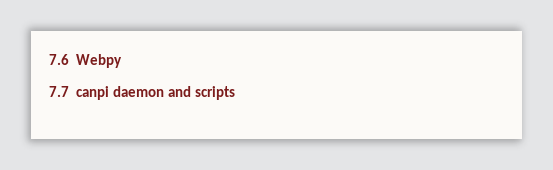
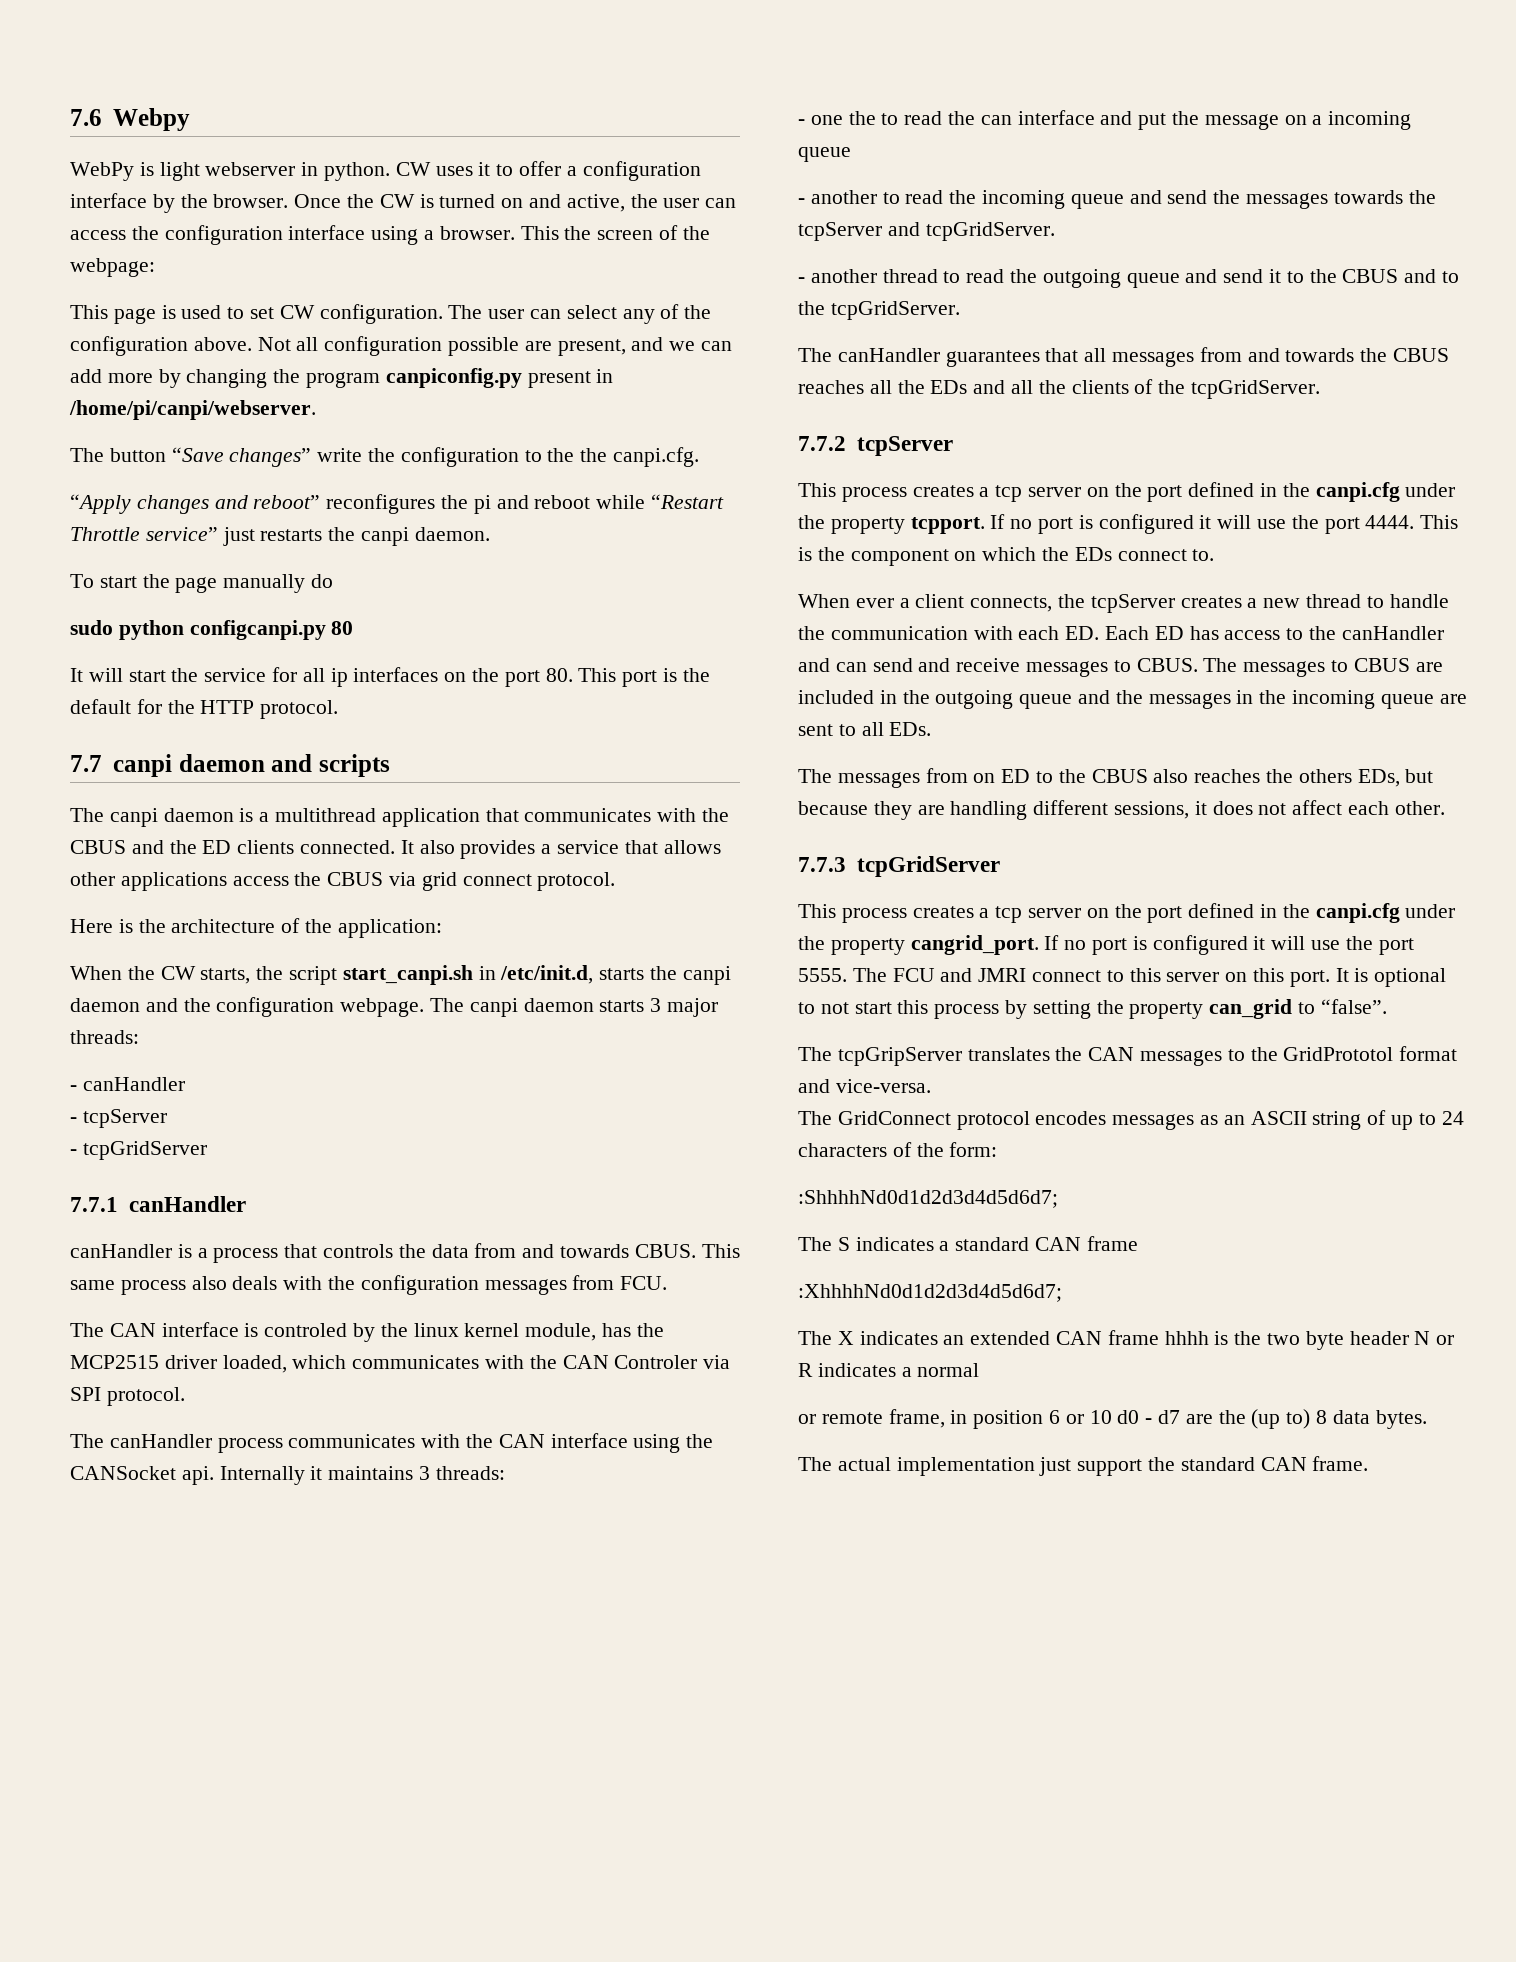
+ WebPy is light webserver in python. CW uses it to offer a configuration interface by the browser. Once the CW is turned on and active, the user can access the configuration interface using a browser. This the screen of the webpage:
+ This page is used to set CW configuration. The user can select any of the configuration above. Not all configuration possible are present, and we can add more by changing the program canpiconfig.py present in /home/pi/canpi/webserver.
+ The button “Save changes” write the configuration to the the canpi.cfg.
+ “Apply changes and reboot” reconfigures the pi and reboot while “Restart Throttle service” just restarts the canpi daemon.
+ To start the page manually do
+ sudo python configcanpi.py 80
+ It will start the service for all ip interfaces on the port 80. This port is the default for the HTTP protocol.
+ The canpi daemon is a multithread application that communicates with the CBUS and the ED clients connected. It also provides a service that allows other applications access the CBUS via grid connect protocol.
+ Here is the architecture of the application:
+ When the CW starts, the script start_canpi.sh in /etc/init.d, starts the canpi daemon and the configuration webpage. The canpi daemon starts 3 major threads:
+ - canHandler
+ - tcpServer
+ - tcpGridServer
+ 7.7.1 canHandler
+ canHandler is a process that controls the data from and towards CBUS. This same process also deals with the configuration messages from FCU.
+ The CAN interface is controled by the linux kernel module, has the MCP2515 driver loaded, which communicates with the CAN Controler via SPI protocol.
+ The canHandler process communicates with the CAN interface using the CANSocket api. Internally it maintains 3 threads:
+ - one the to read the can interface and put the message on a incoming queue
+ - another to read the incoming queue and send the messages towards the tcpServer and tcpGridServer.
+ - another thread to read the outgoing queue and send it to the CBUS and to the tcpGridServer.
+ The canHandler guarantees that all messages from and towards the CBUS reaches all the EDs and all the clients of the tcpGridServer.
+ 7.7.2 tcpServer
+ This process creates a tcp server on the port defined in the canpi.cfg under the property tcpport. If no port is configured it will use the port 4444. This is the component on which the EDs connect to.
+ When ever a client connects, the tcpServer creates a new thread to handle the communication with each ED. Each ED has access to the canHandler and can send and receive messages to CBUS. The messages to CBUS are included in the outgoing queue and the messages in the incoming queue are sent to all EDs.
+ The messages from on ED to the CBUS also reaches the others EDs, but because they are handling different sessions, it does not affect each other.
+ 7.7.3 tcpGridServer
+ This process creates a tcp server on the port defined in the canpi.cfg under the property cangrid_port. If no port is configured it will use the port 5555. The FCU and JMRI connect to this server on this port. It is optional to not start this process by setting the property can_grid to “false”.
+ The tcpGripServer translates the CAN messages to the GridPrototol format and vice-versa.
+ The GridConnect protocol encodes messages as an ASCII string of up to 24 characters of the form:
+ :ShhhhNd0d1d2d3d4d5d6d7;
+ The S indicates a standard CAN frame
+ :XhhhhNd0d1d2d3d4d5d6d7;
+ The X indicates an extended CAN frame hhhh is the two byte header N or R indicates a normal
+ or remote frame, in position 6 or 10 d0 - d7 are the (up to) 8 data bytes.
+ The actual implementation just support the standard CAN frame.

